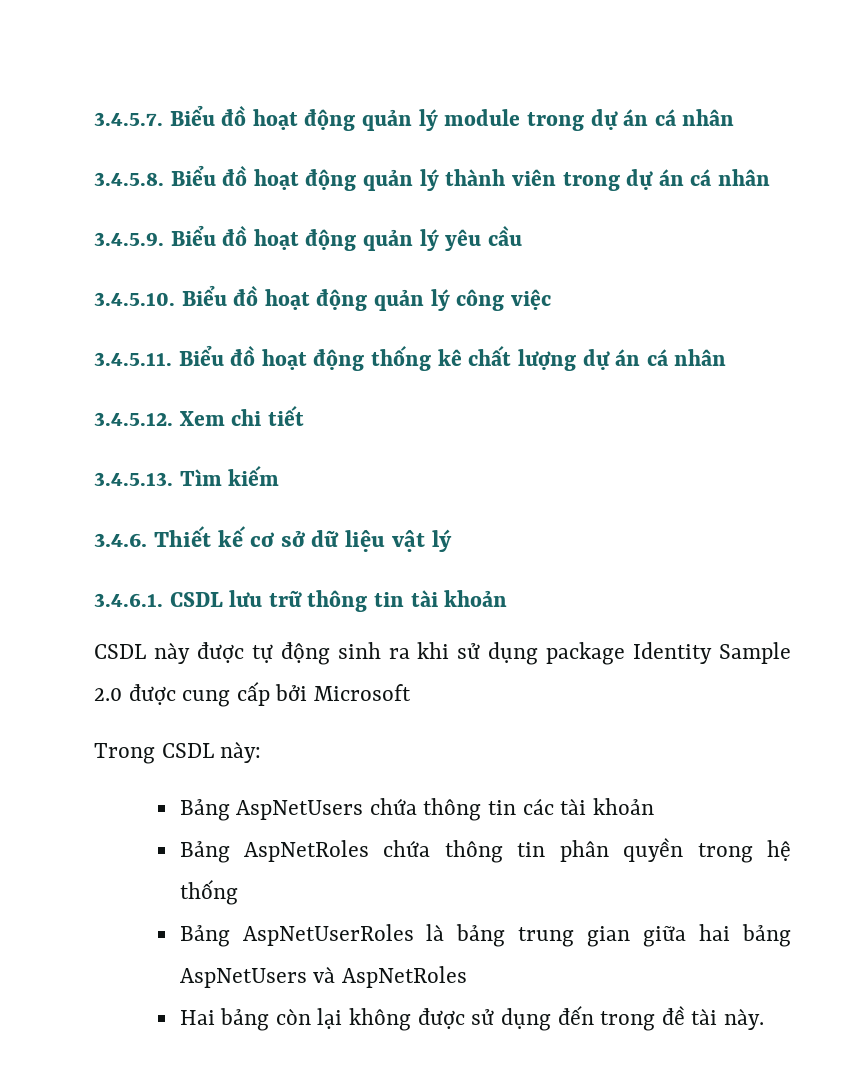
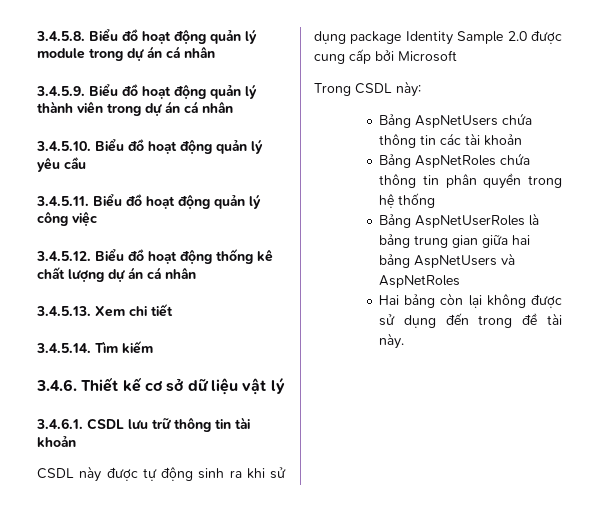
- 3.4.5.7. Biểu đồ hoạt động quản lý module trong dự án cá nhân
+ 3.4.5.8. Biểu đồ hoạt động quản lý module trong dự án cá nhân
- 3.4.5.8. Biểu đồ hoạt động quản lý thành viên trong dự án cá nhân
+ 3.4.5.9. Biểu đồ hoạt động quản lý thành viên trong dự án cá nhân
- 3.4.5.9. Biểu đồ hoạt động quản lý yêu cầu
+ 3.4.5.10. Biểu đồ hoạt động quản lý yêu cầu
- 3.4.5.10. Biểu đồ hoạt động quản lý công việc
+ 3.4.5.11. Biểu đồ hoạt động quản lý công việc
- 3.4.5.11. Biểu đồ hoạt động thống kê chất lượng dự án cá nhân
+ 3.4.5.12. Biểu đồ hoạt động thống kê chất lượng dự án cá nhân
- 3.4.5.12. Xem chi tiết
+ 3.4.5.13. Xem chi tiết
- 3.4.5.13. Tìm kiếm
+ 3.4.5.14. Tìm kiếm

